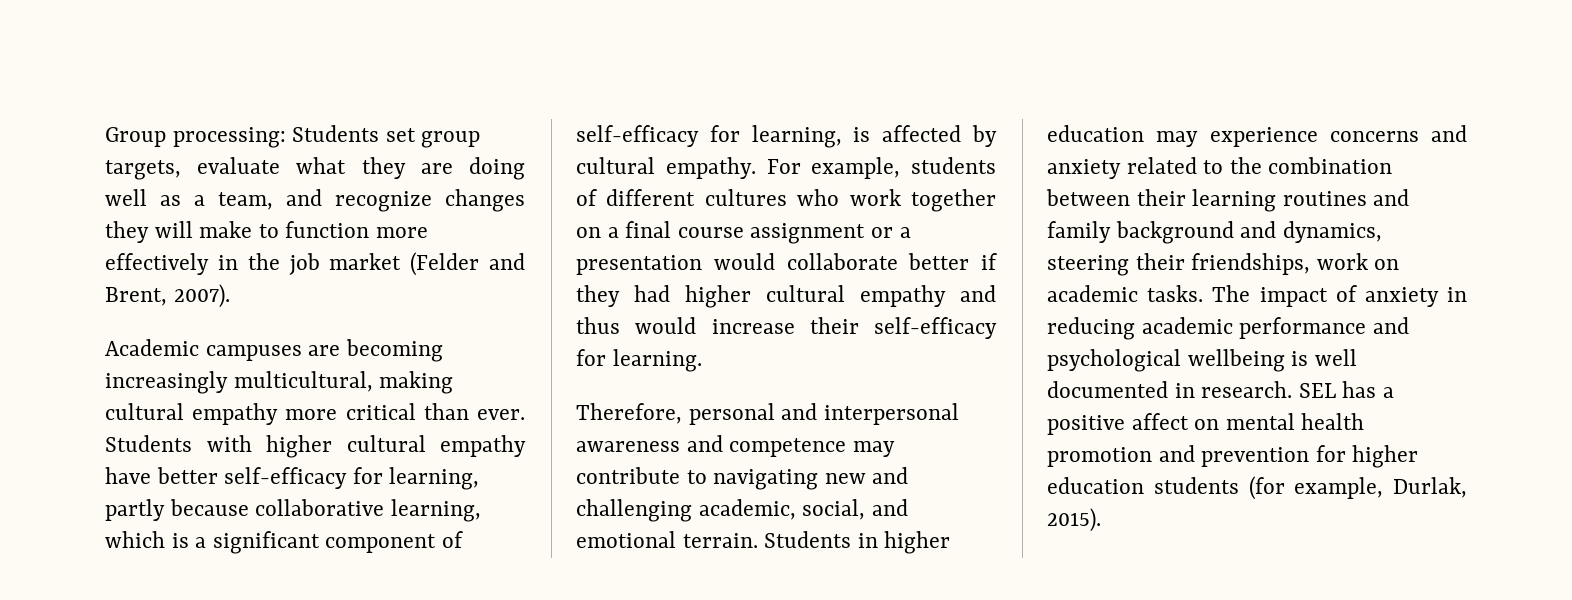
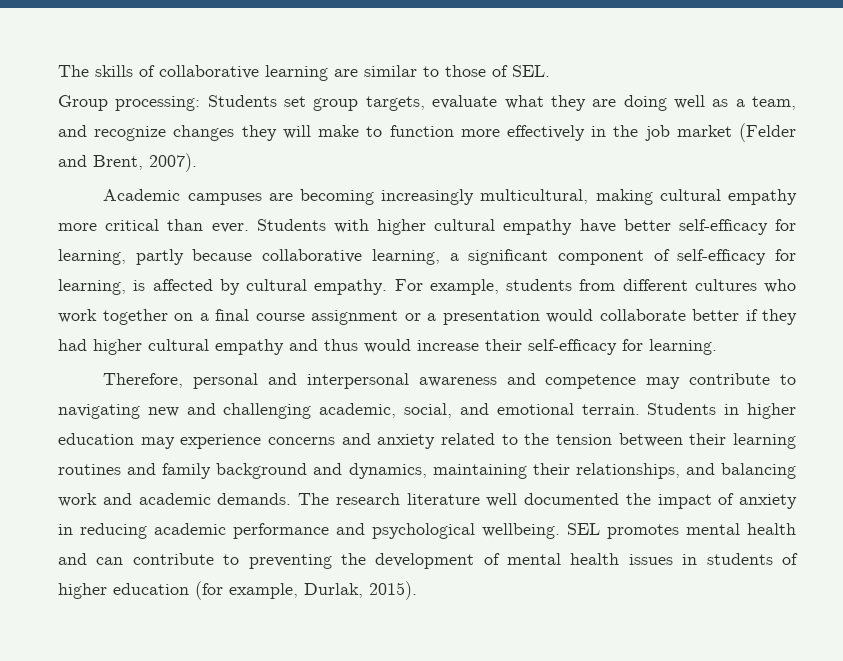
+ The skills of collaborative learning are similar to those of SEL.
- Students with higher cultural empathy have better self-efficacy for learning, partly because collaborative learning, which is a significant component of self-efficacy for learning, is affected by cultural empathy.
+ Students with higher cultural empathy have better self-efficacy for learning, partly because collaborative learning, a significant component of self-efficacy for learning, is affected by cultural empathy.
- For example, students of different cultures who work together on a final course assignment or a presentation would collaborate better if they had higher cultural empathy and thus would increase their self-efficacy for learning.
+ For example, students from different cultures who work together on a final course assignment or a presentation would collaborate better if they had higher cultural empathy and thus would increase their self-efficacy for learning.
- Students in higher education may experience concerns and anxiety related to the combination between their learning routines and family background and dynamics, steering their friendships, work on academic tasks. The impact of anxiety in reducing academic performance and psychological wellbeing is well documented in research. SEL has a positive affect on mental health promotion and prevention for higher education students (for example, Durlak, 2015).
+ Students in higher education may experience concerns and anxiety related to the tension between their learning routines and family background and dynamics, maintaining their relationships, and balancing work and academic demands. The research literature well documented the impact of anxiety in reducing academic performance and psychological wellbeing. SEL promotes mental health and can contribute to preventing the development of mental health issues in students of higher education (for example, Durlak, 2015).

